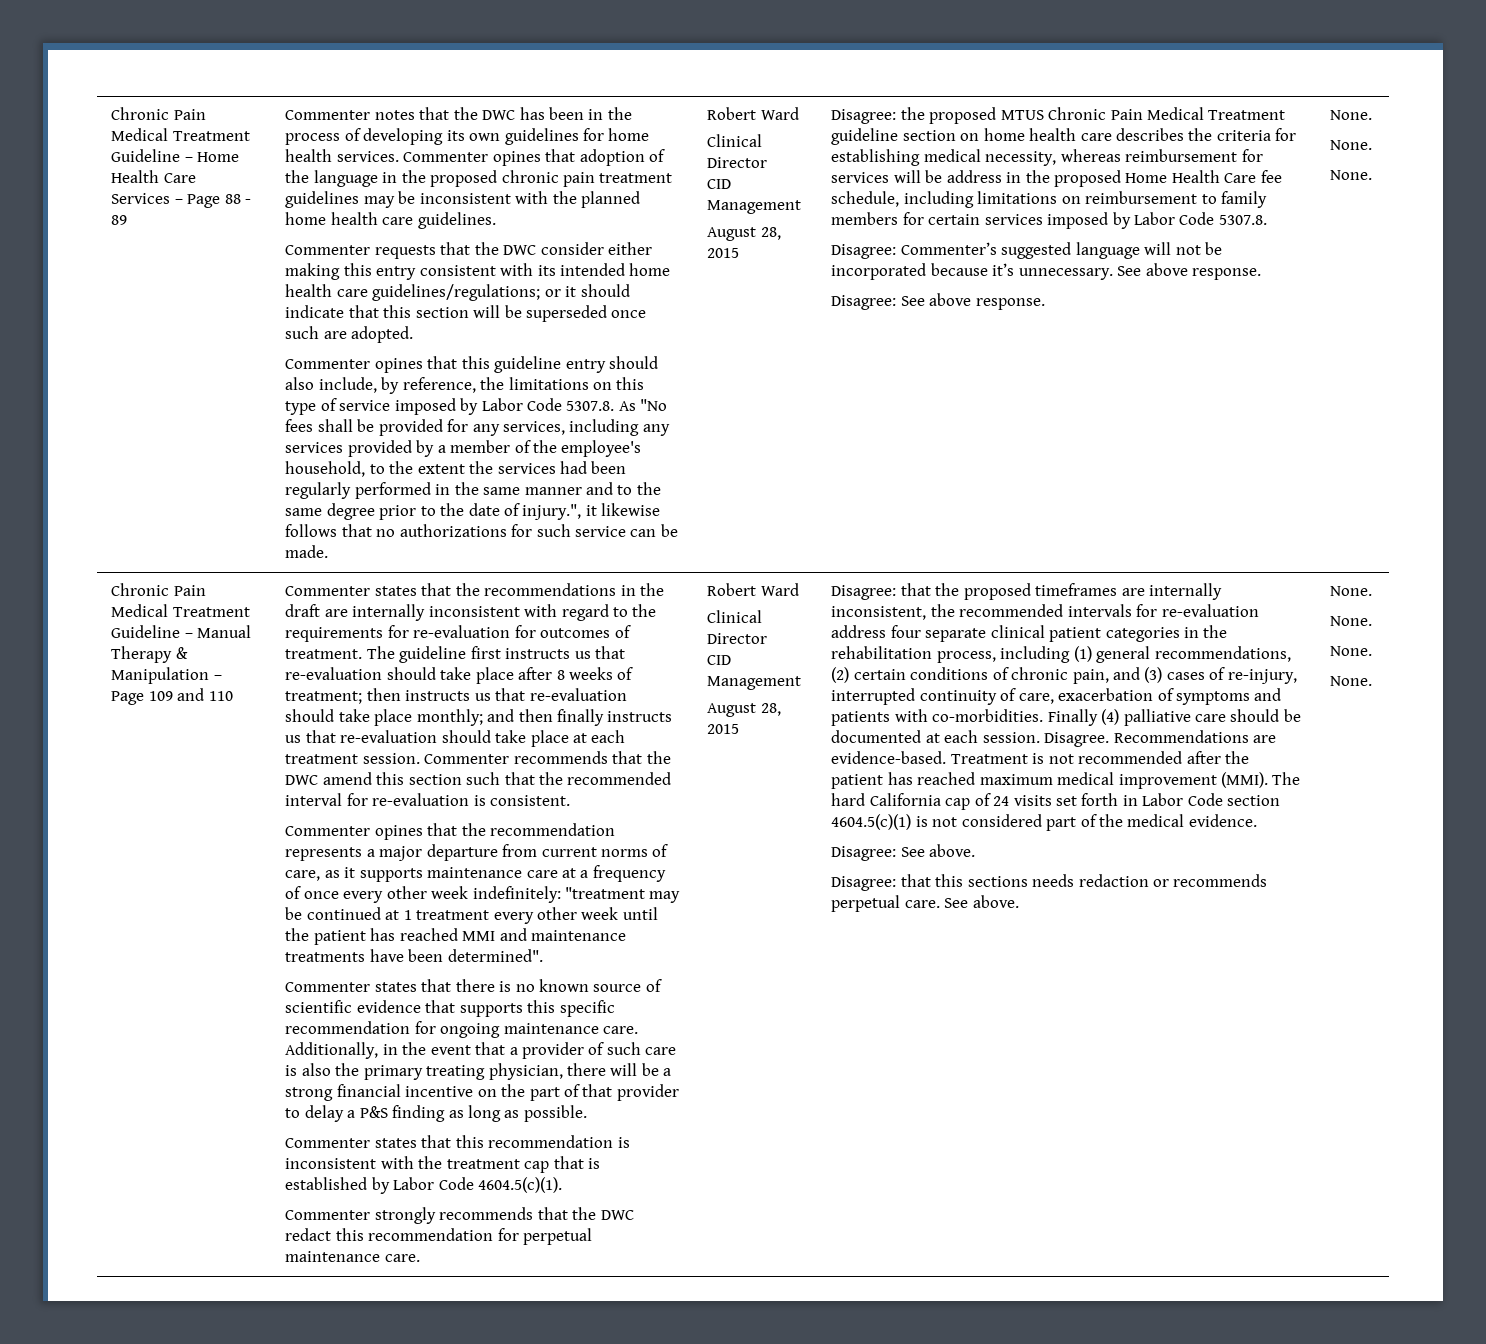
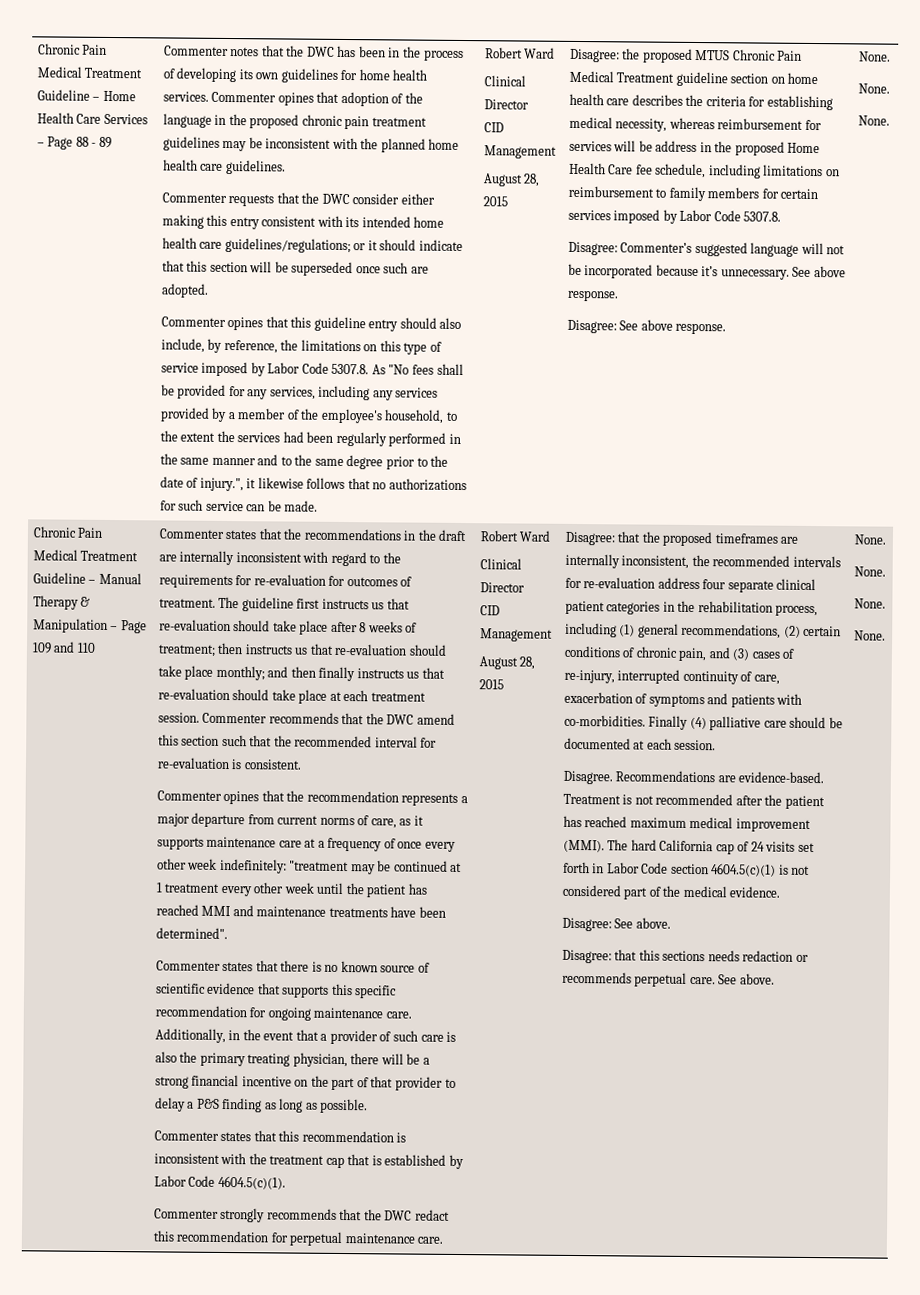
- Finally (4) palliative care should be documented at each session. Disagree.
+ Finally (4) palliative care should be documented at each session.
+ Disagree.

